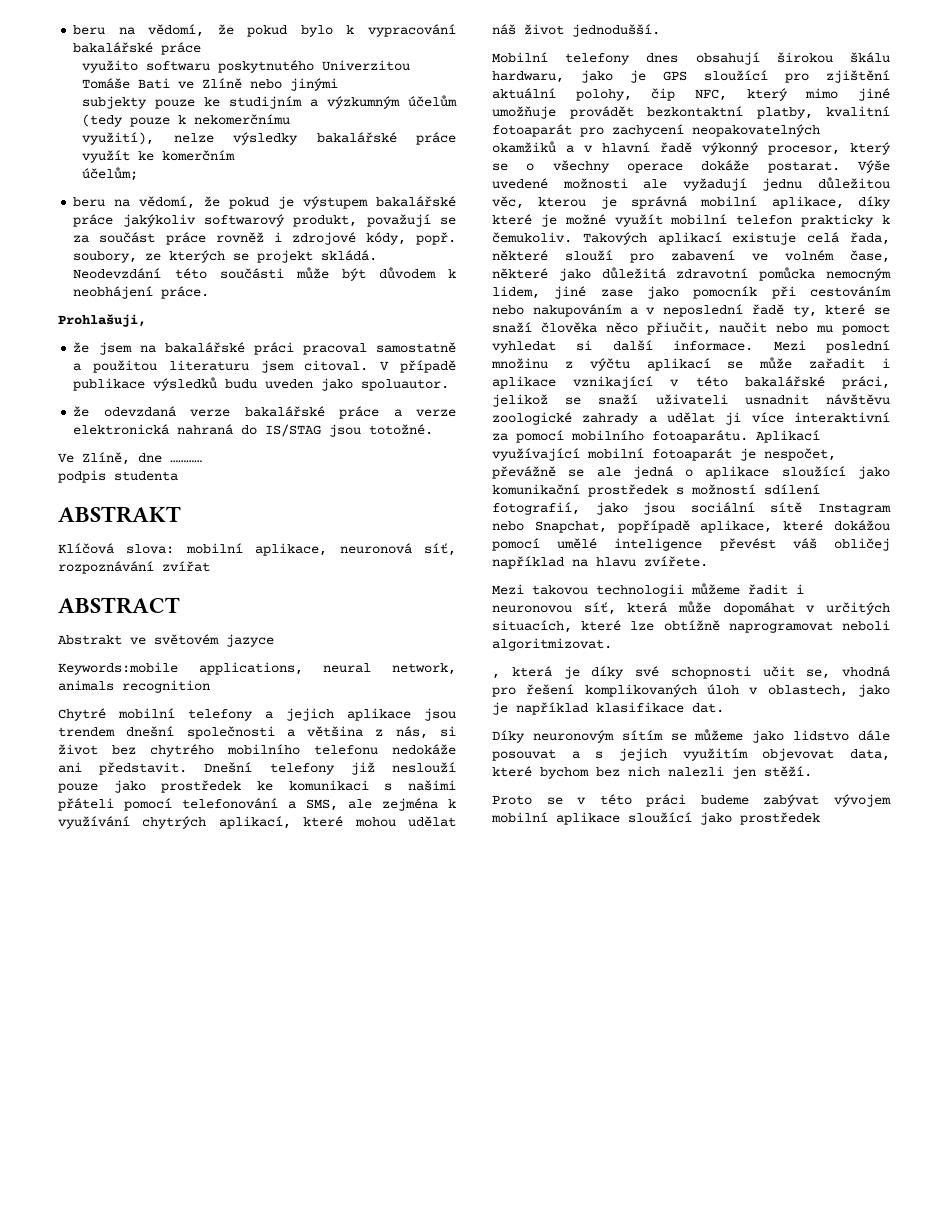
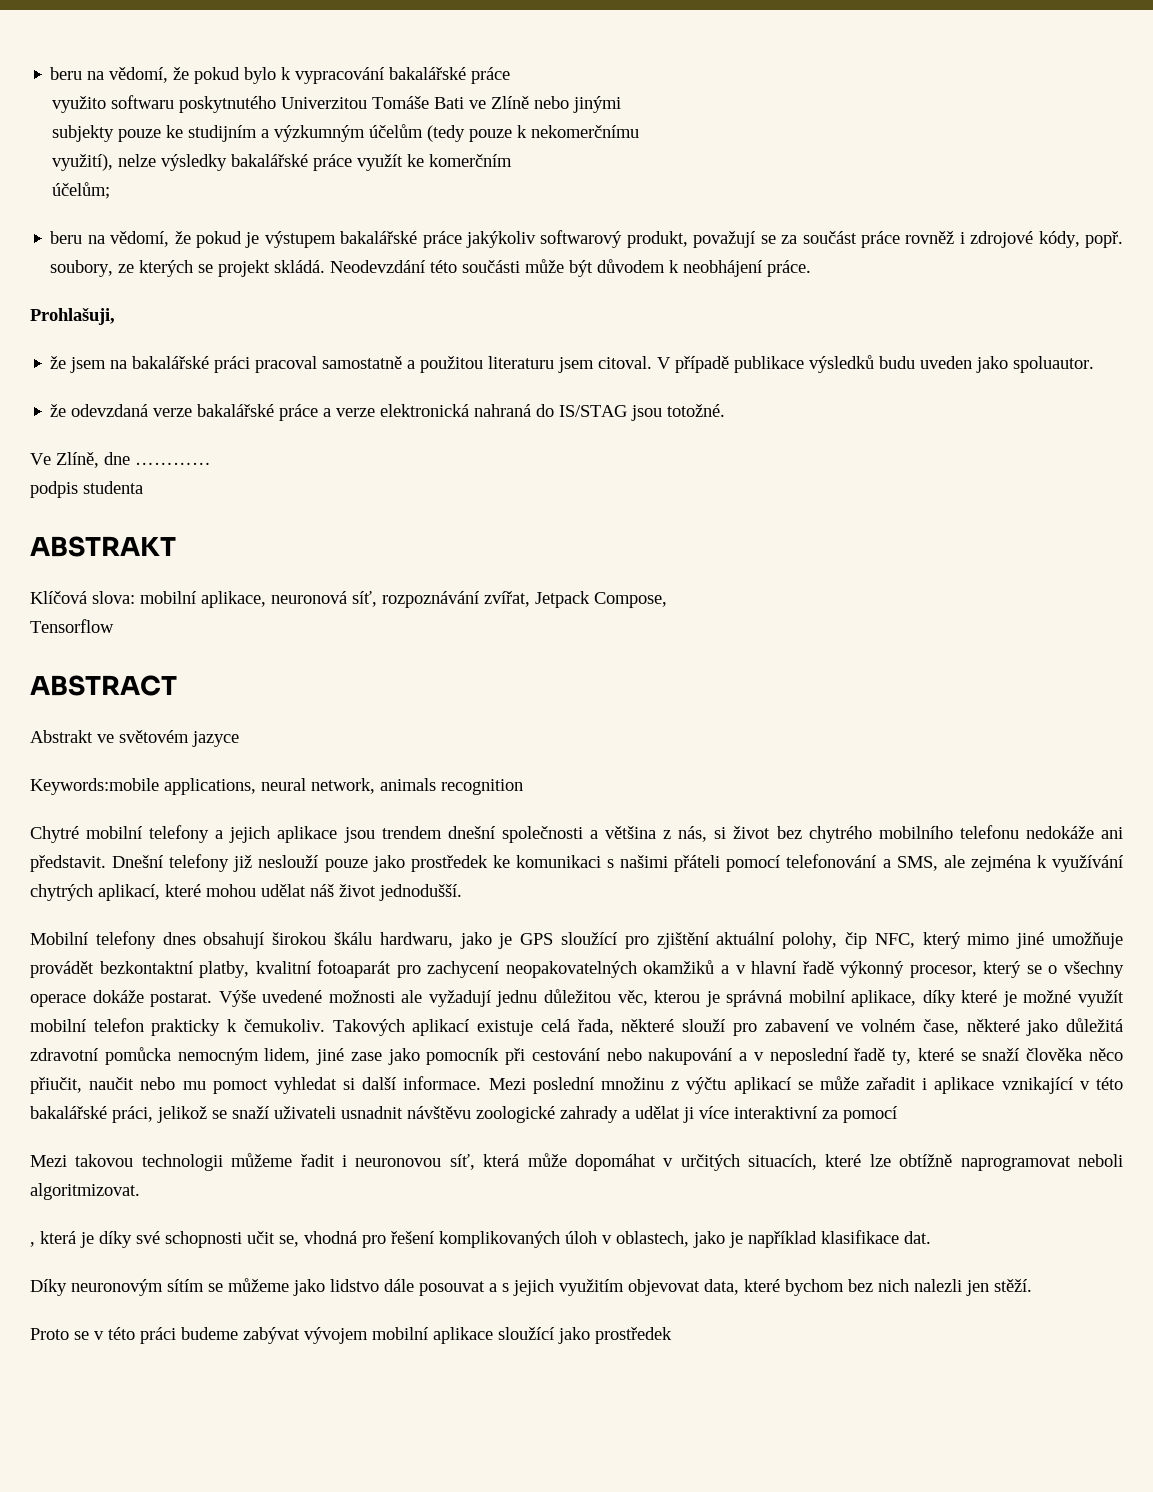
- Klíčová slova: mobilní aplikace, neuronová síť, rozpoznávání zvířat
+ Klíčová slova: mobilní aplikace, neuronová síť, rozpoznávání zvířat, Jetpack Compose,
+ Tensorflow
- Takových aplikací existuje celá řada, některé slouží pro zabavení ve volném čase, některé jako důležitá zdravotní pomůcka nemocným lidem, jiné zase jako pomocník při cestováním nebo nakupováním a v neposlední řadě ty, které se snaží člověka něco přiučit, naučit nebo mu pomoct vyhledat si další informace.
+ Takových aplikací existuje celá řada, některé slouží pro zabavení ve volném čase, některé jako důležitá zdravotní pomůcka nemocným lidem, jiné zase jako pomocník při cestování nebo nakupování a v neposlední řadě ty, které se snaží člověka něco přiučit, naučit nebo mu pomoct vyhledat si další informace.
- Mezi poslední množinu z výčtu aplikací se může zařadit i aplikace vznikající v této bakalářské práci, jelikož se snaží uživateli usnadnit návštěvu zoologické zahrady a udělat ji více interaktivní za pomocí mobilního fotoaparátu. Aplikací využívající mobilní fotoaparát je nespočet, převážně se ale jedná o aplikace sloužící jako komunikační prostředek s možností sdílení fotografií, jako jsou sociální sítě Instagram nebo Snapchat, popřípadě aplikace, které dokážou pomocí umělé inteligence převést váš obličej například na hlavu zvířete.
+ Mezi poslední množinu z výčtu aplikací se může zařadit i aplikace vznikající v této bakalářské práci, jelikož se snaží uživateli usnadnit návštěvu zoologické zahrady a udělat ji více interaktivní za pomocí

